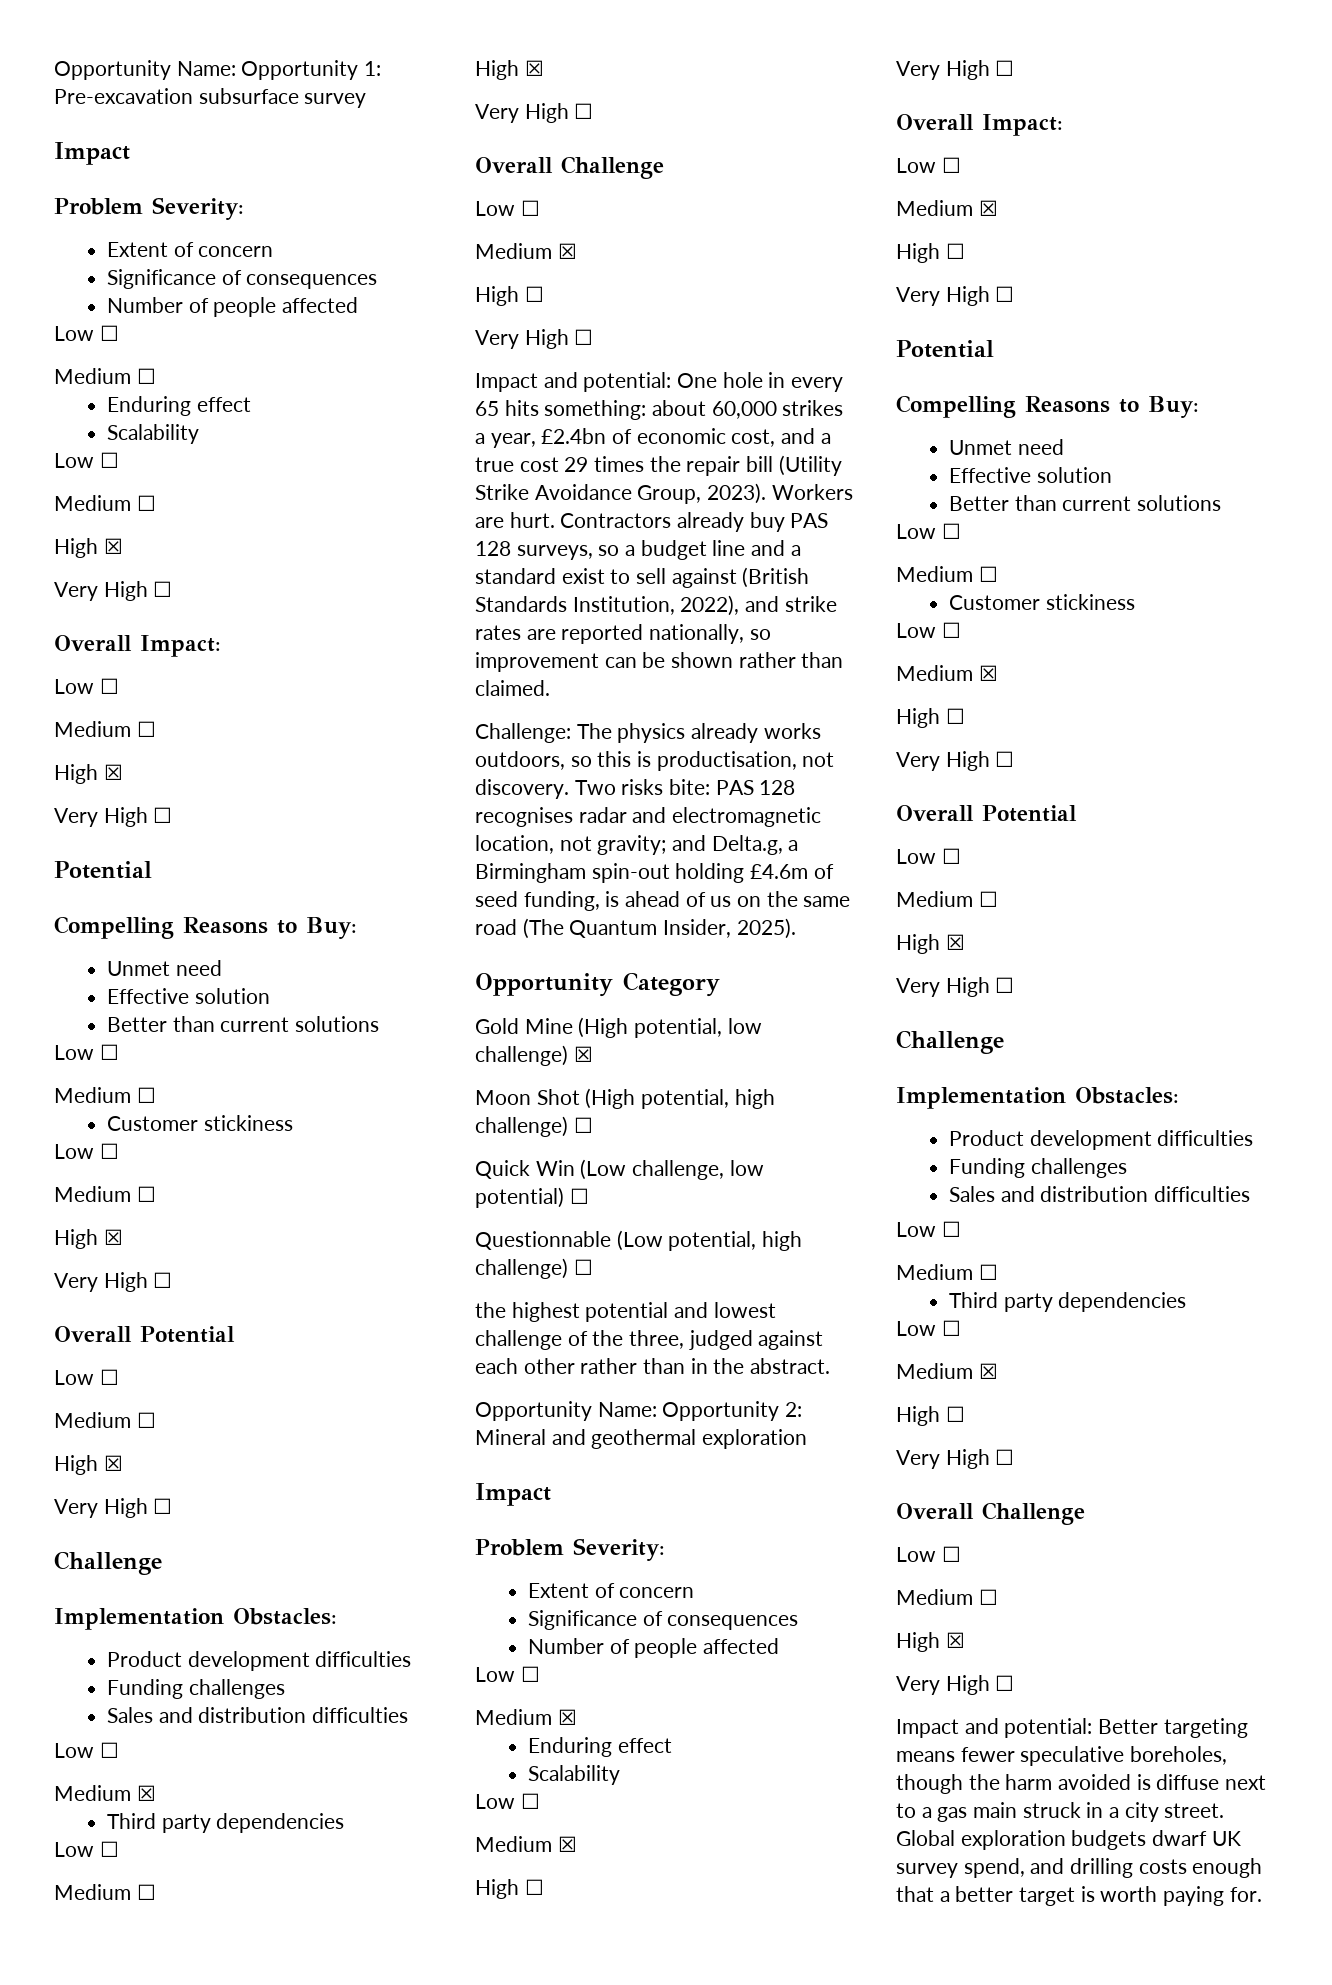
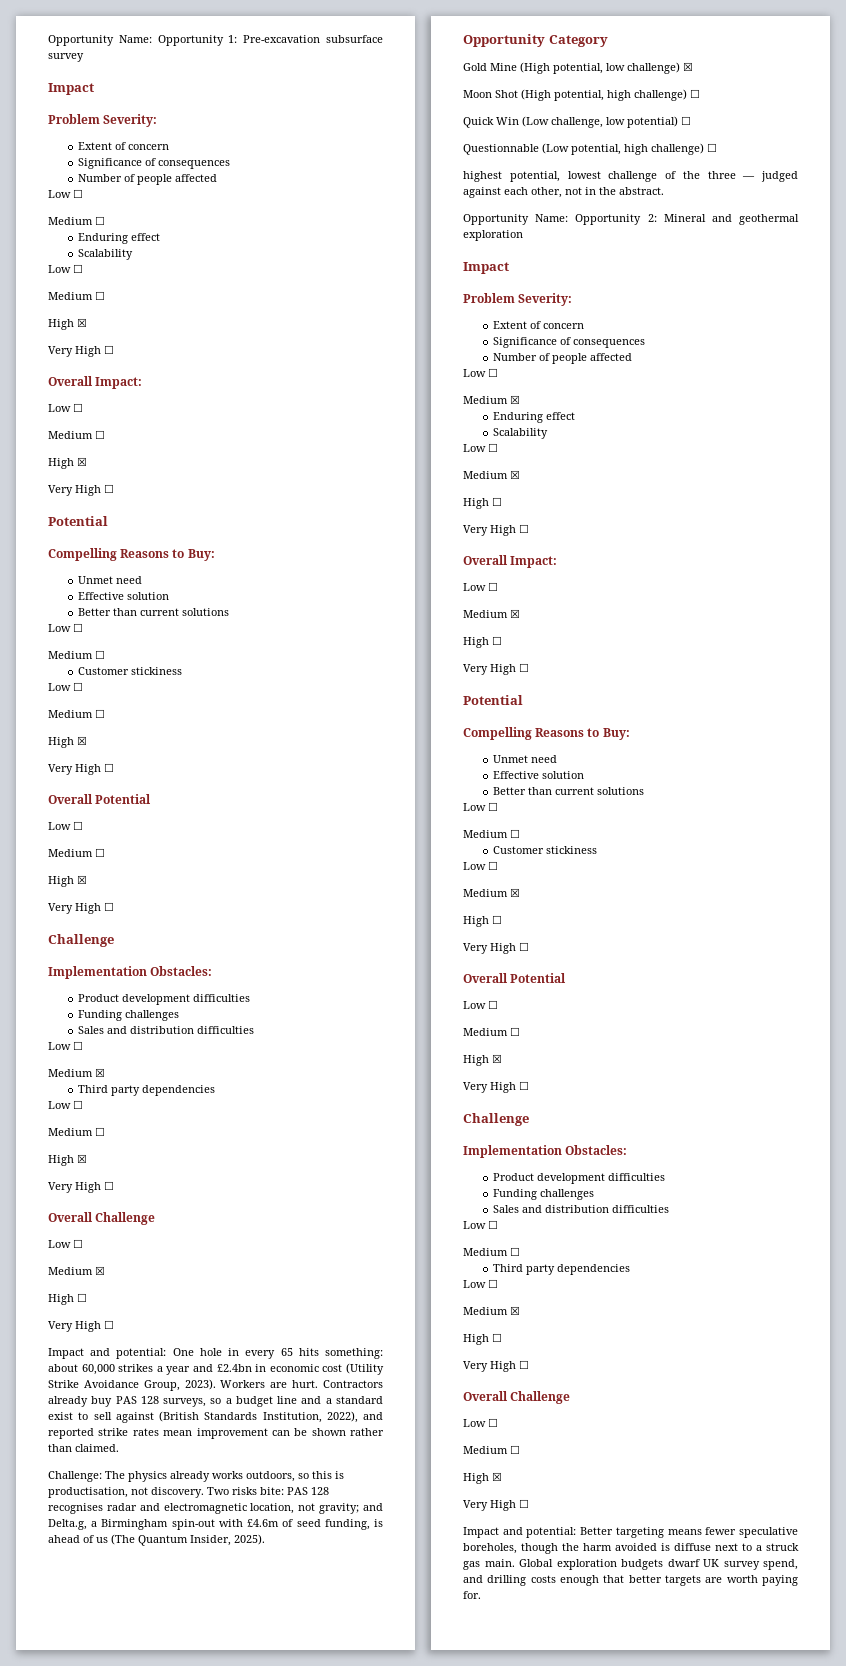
- Impact and potential: One hole in every 65 hits something: about 60,000 strikes a year, £2.4bn of economic cost, and a true cost 29 times the repair bill (Utility Strike Avoidance Group, 2023).
+ Impact and potential: One hole in every 65 hits something: about 60,000 strikes a year and £2.4bn in economic cost (Utility Strike Avoidance Group, 2023).
- Contractors already buy PAS 128 surveys, so a budget line and a standard exist to sell against (British Standards Institution, 2022), and strike rates are reported nationally, so improvement can be shown rather than claimed.
+ Contractors already buy PAS 128 surveys, so a budget line and a standard exist to sell against (British Standards Institution, 2022), and reported strike rates mean improvement can be shown rather than claimed.
- Two risks bite: PAS 128 recognises radar and electromagnetic location, not gravity; and Delta.g, a Birmingham spin-out holding £4.6m of seed funding, is ahead of us on the same road (The Quantum Insider, 2025).
+ Two risks bite: PAS 128 recognises radar and electromagnetic location, not gravity; and Delta.g, a Birmingham spin-out with £4.6m of seed funding, is ahead of us (The Quantum Insider, 2025).
- the highest potential and lowest challenge of the three, judged against each other rather than in the abstract.
+ highest potential, lowest challenge of the three — judged against each other, not in the abstract.
- Impact and potential: Better targeting means fewer speculative boreholes, though the harm avoided is diffuse next to a gas main struck in a city street.
+ Impact and potential: Better targeting means fewer speculative boreholes, though the harm avoided is diffuse next to a struck gas main.
- Global exploration budgets dwarf UK survey spend, and drilling costs enough that a better target is worth paying for.
+ Global exploration budgets dwarf UK survey spend, and drilling costs enough that better targets are worth paying for.

